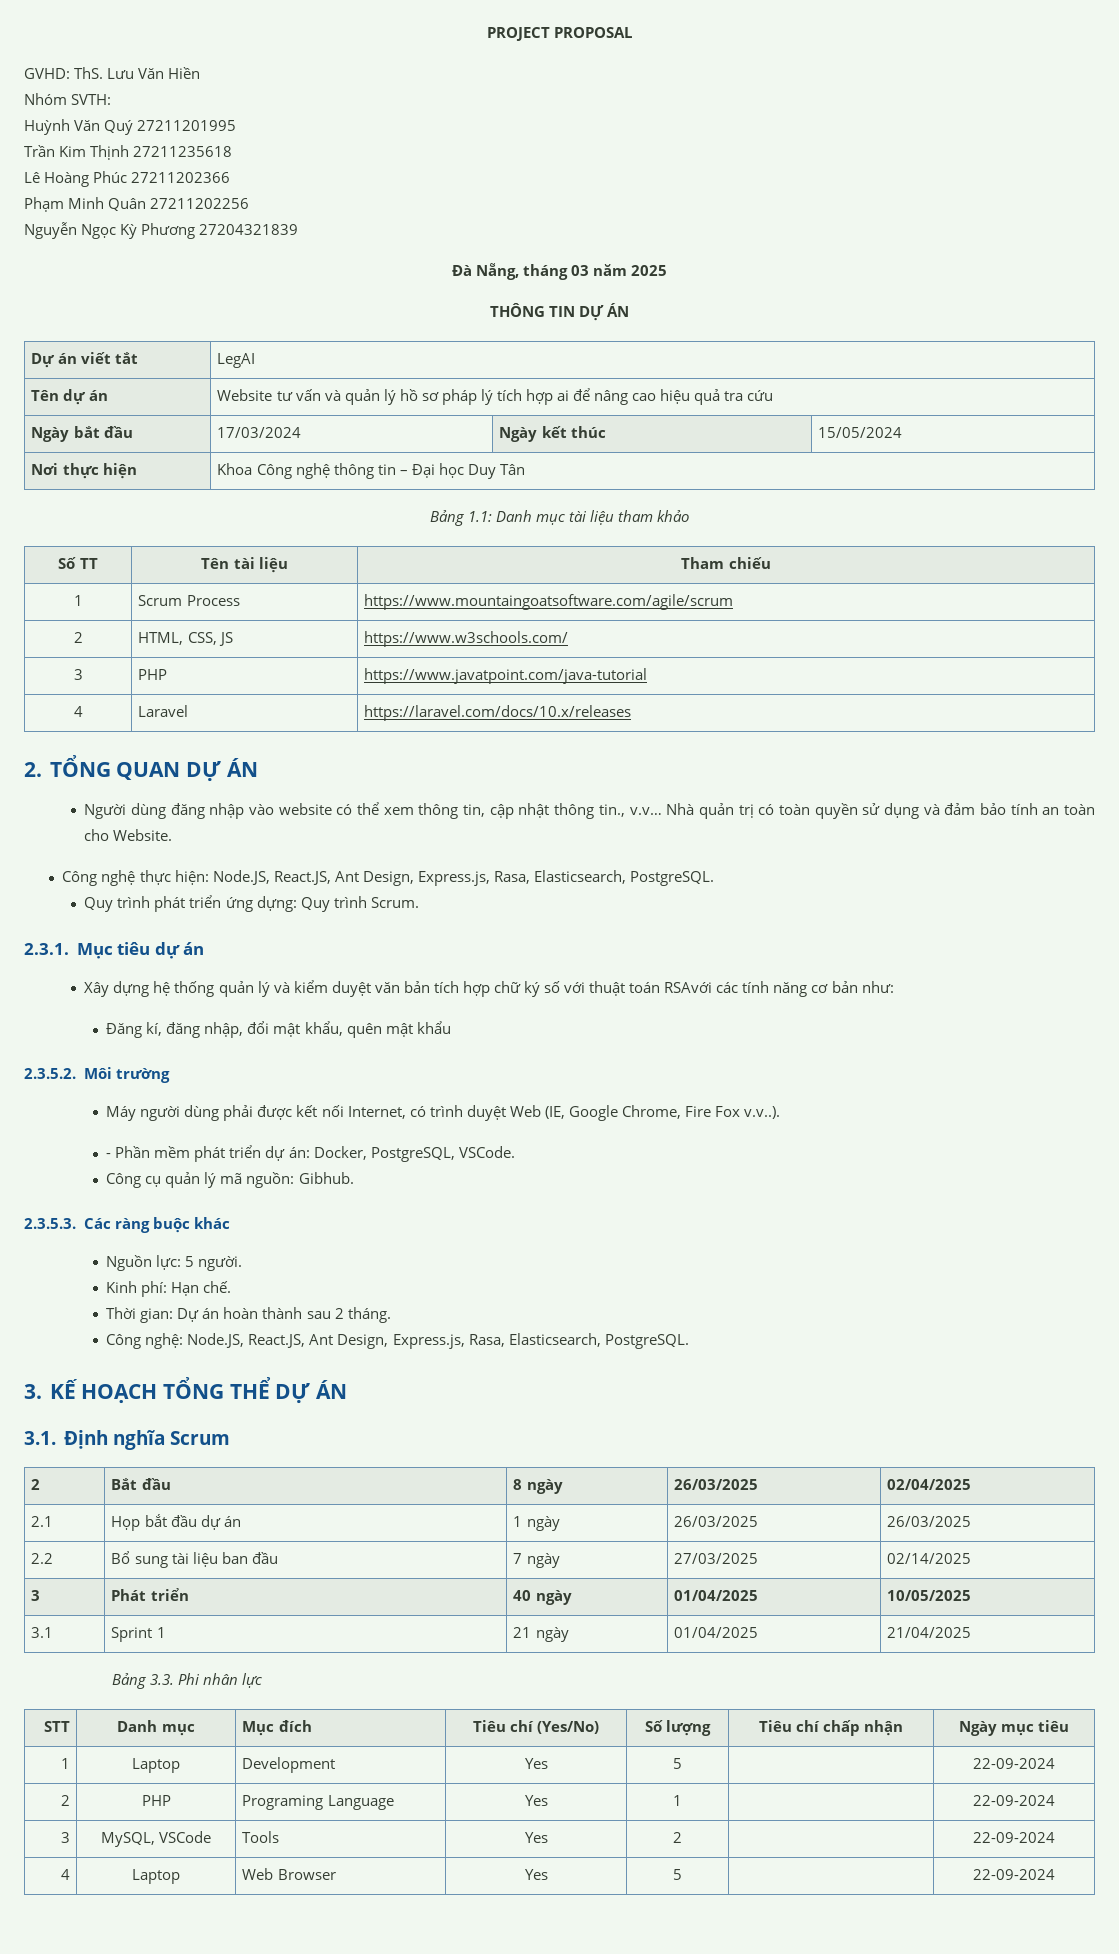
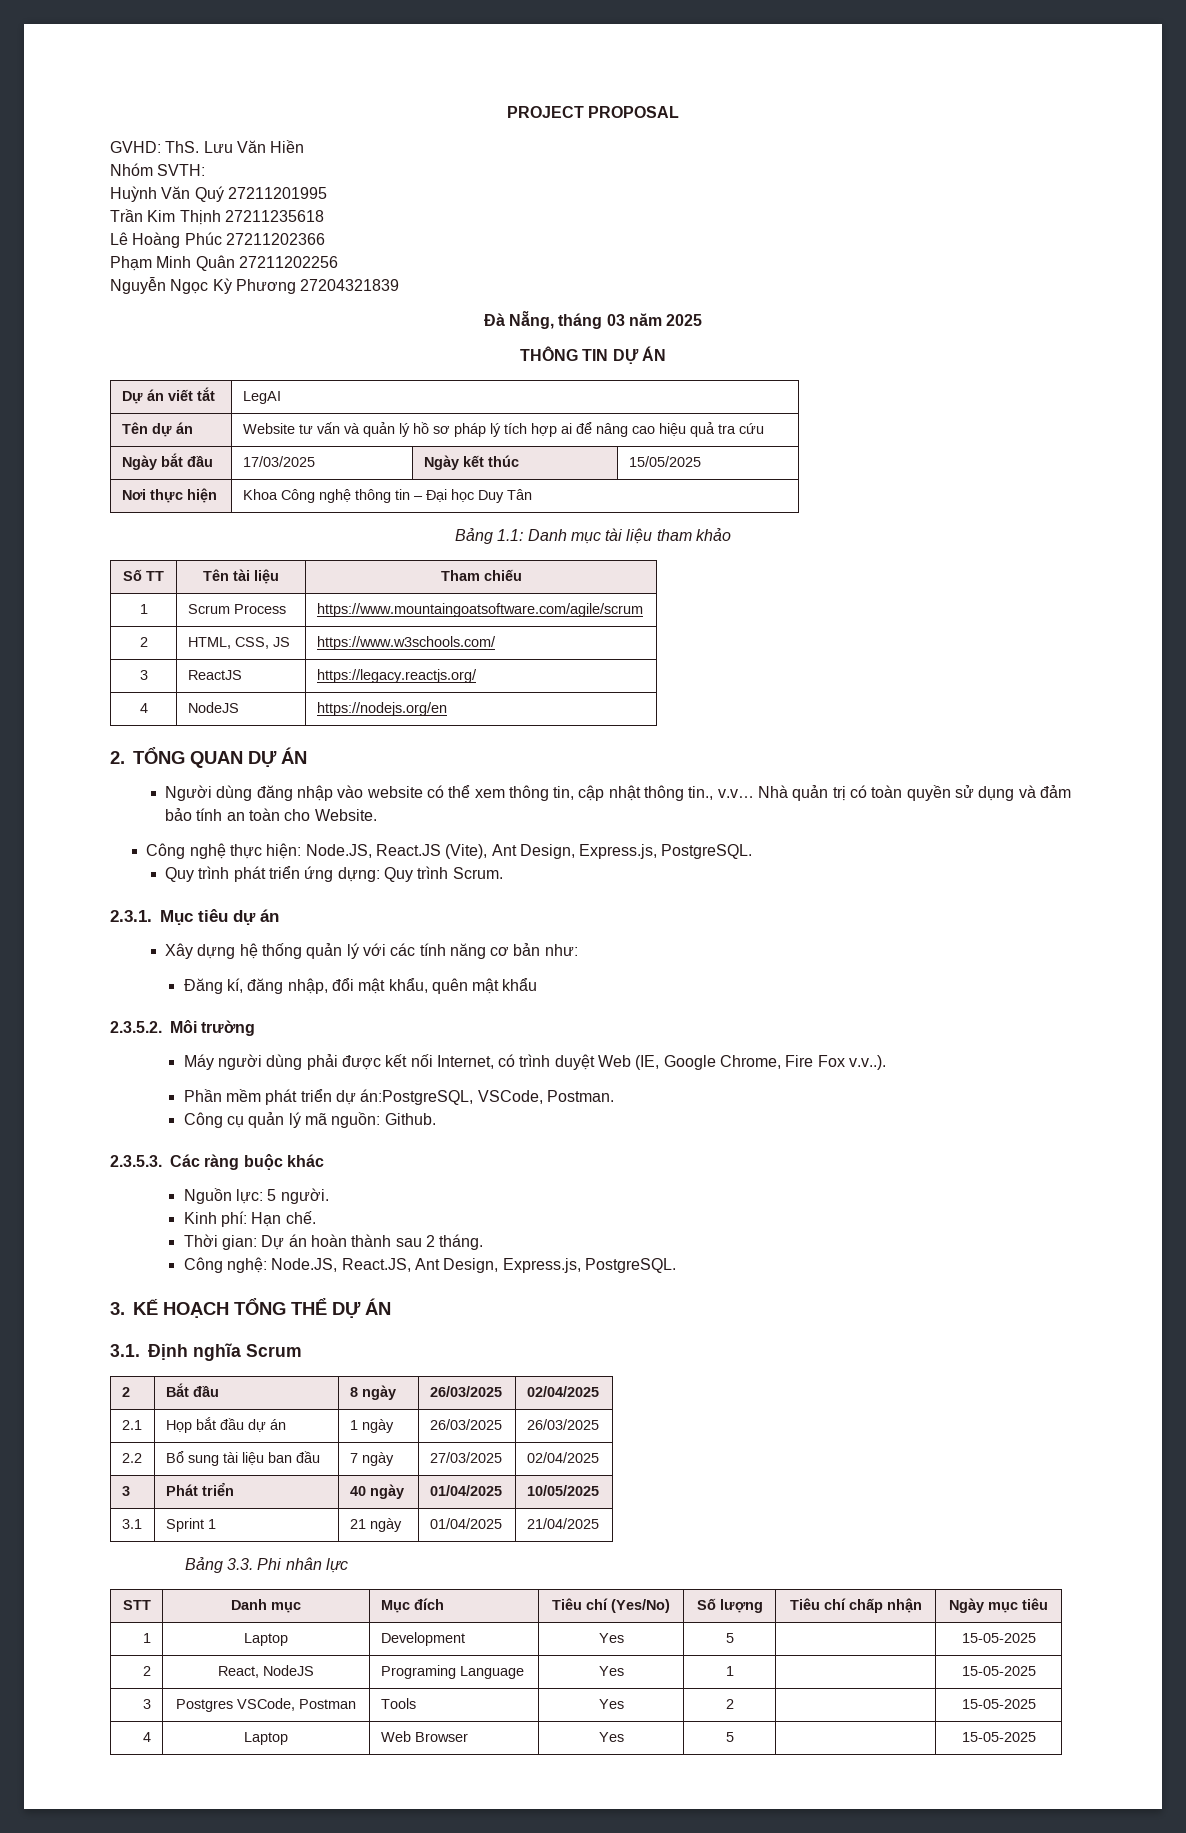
- Ngày bắt đầu | 17/03/2024 | Ngày kết thúc | 15/05/2024
+ Ngày bắt đầu | 17/03/2025 | Ngày kết thúc | 15/05/2025
- 3 | PHP | https://www.javatpoint.com/java-tutorial
- 4 | Laravel | https://laravel.com/docs/10.x/releases
+ 3 | ReactJS | https://legacy.reactjs.org/
+ 4 | NodeJS | https://nodejs.org/en
- Công nghệ thực hiện: Node.JS, React.JS, Ant Design, Express.js, Rasa, Elasticsearch, PostgreSQL.
+ Công nghệ thực hiện: Node.JS, React.JS (Vite), Ant Design, Express.js, PostgreSQL.
- Xây dựng hệ thống quản lý và kiểm duyệt văn bản tích hợp chữ ký số với thuật toán RSAvới các tính năng cơ bản như:
+ Xây dựng hệ thống quản lý với các tính năng cơ bản như:
- - Phần mềm phát triển dự án: Docker, PostgreSQL, VSCode.
+ Phần mềm phát triển dự án:PostgreSQL, VSCode, Postman.
- Công cụ quản lý mã nguồn: Gibhub.
+ Công cụ quản lý mã nguồn: Github.
- Công nghệ: Node.JS, React.JS, Ant Design, Express.js, Rasa, Elasticsearch, PostgreSQL.
+ Công nghệ: Node.JS, React.JS, Ant Design, Express.js, PostgreSQL.
- 2.2 | Bổ sung tài liệu ban đầu | 7 ngày | 27/03/2025 | 02/14/2025
+ 2.2 | Bổ sung tài liệu ban đầu | 7 ngày | 27/03/2025 | 02/04/2025
- 1 | Laptop | Development | Yes | 5 | | 22-09-2024
- 2 | PHP | Programing Language | Yes | 1 | | 22-09-2024
- 3 | MySQL, VSCode | Tools | Yes | 2 | | 22-09-2024
+ 1 | Laptop | Development | Yes | 5 | | 15-05-2025
+ 2 | React, NodeJS | Programing Language | Yes | 1 | | 15-05-2025
+ 3 | Postgres VSCode, Postman | Tools | Yes | 2 | | 15-05-2025
- 4 | Laptop | Web Browser | Yes | 5 | | 22-09-2024
+ 4 | Laptop | Web Browser | Yes | 5 | | 15-05-2025

